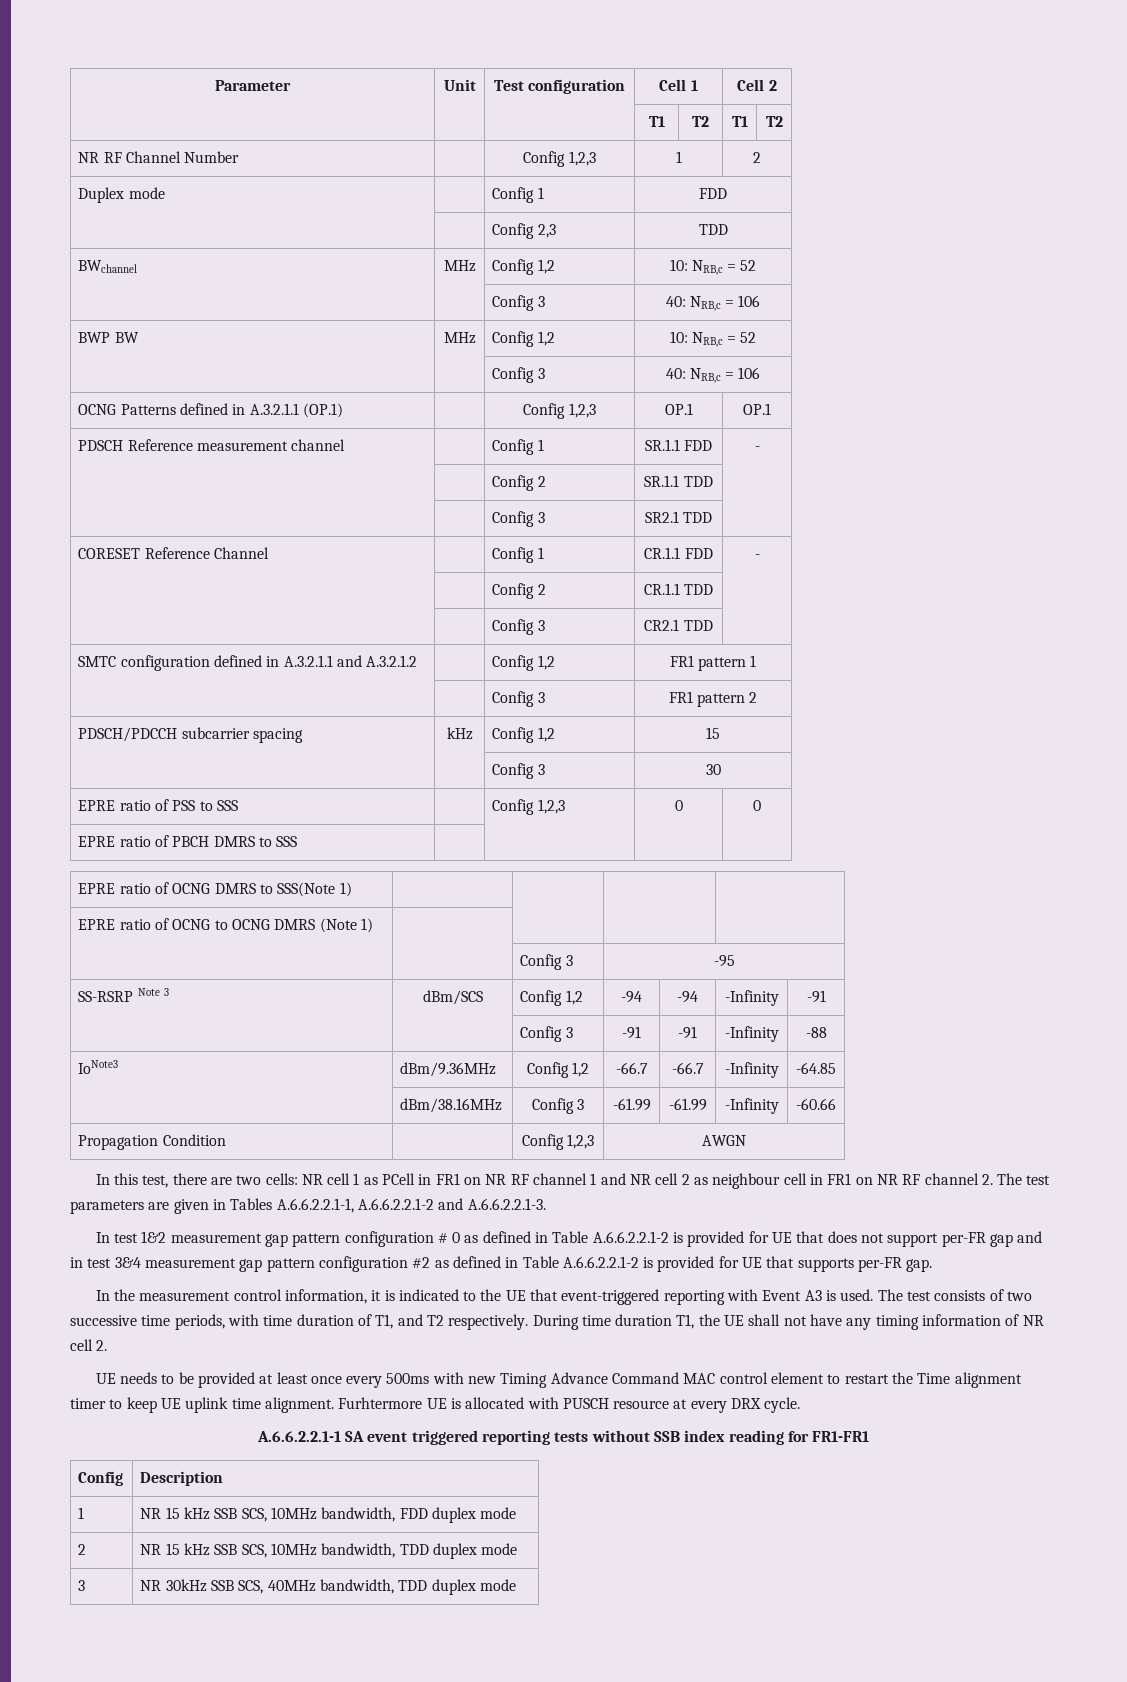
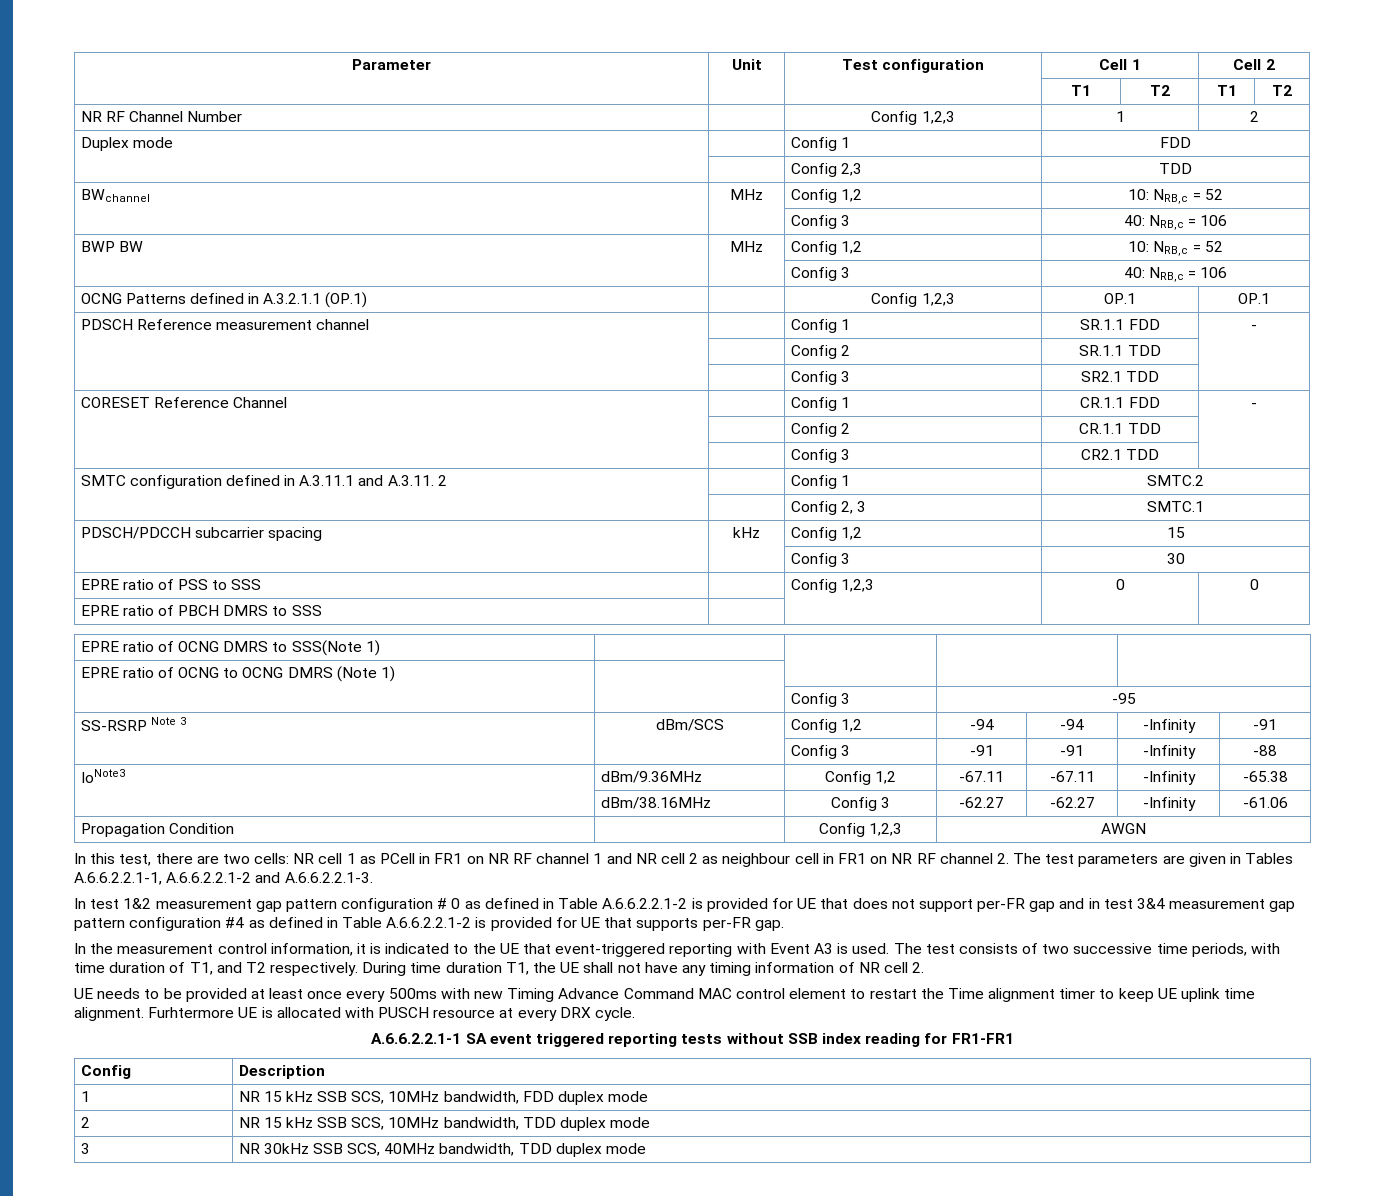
- SMTC configuration defined in A.3.2.1.1 and A.3.2.1.2 | | Config 1,2 | FR1 pattern 1
- | | Config 3 | FR1 pattern 2
+ SMTC configuration defined in A.3.11.1 and A.3.11. 2 | | Config 1 | SMTC.2
+ | | Config 2, 3 | SMTC.1
- IoNote3 | dBm/9.36MHz | Config 1,2 | -66.7 | -66.7 | -Infinity | -64.85
+ IoNote3 | dBm/9.36MHz | Config 1,2 | -67.11 | -67.11 | -Infinity | -65.38
- | dBm/38.16MHz | Config 3 | -61.99 | -61.99 | -Infinity | -60.66
+ | dBm/38.16MHz | Config 3 | -62.27 | -62.27 | -Infinity | -61.06
- In test 1&2 measurement gap pattern configuration # 0 as defined in Table A.6.6.2.2.1-2 is provided for UE that does not support per-FR gap and in test 3&4 measurement gap pattern configuration #2 as defined in Table A.6.6.2.2.1-2 is provided for UE that supports per-FR gap.
+ In test 1&2 measurement gap pattern configuration # 0 as defined in Table A.6.6.2.2.1-2 is provided for UE that does not support per-FR gap and in test 3&4 measurement gap pattern configuration #4 as defined in Table A.6.6.2.2.1-2 is provided for UE that supports per-FR gap.

